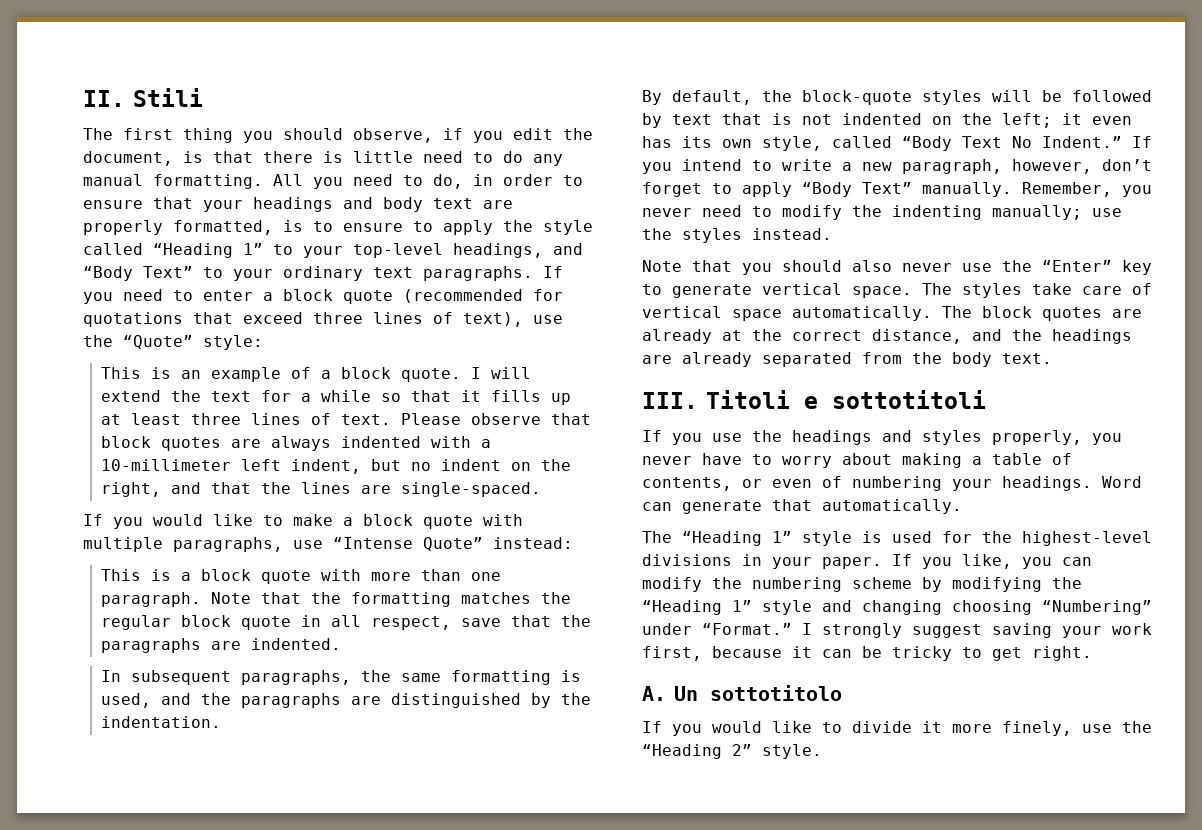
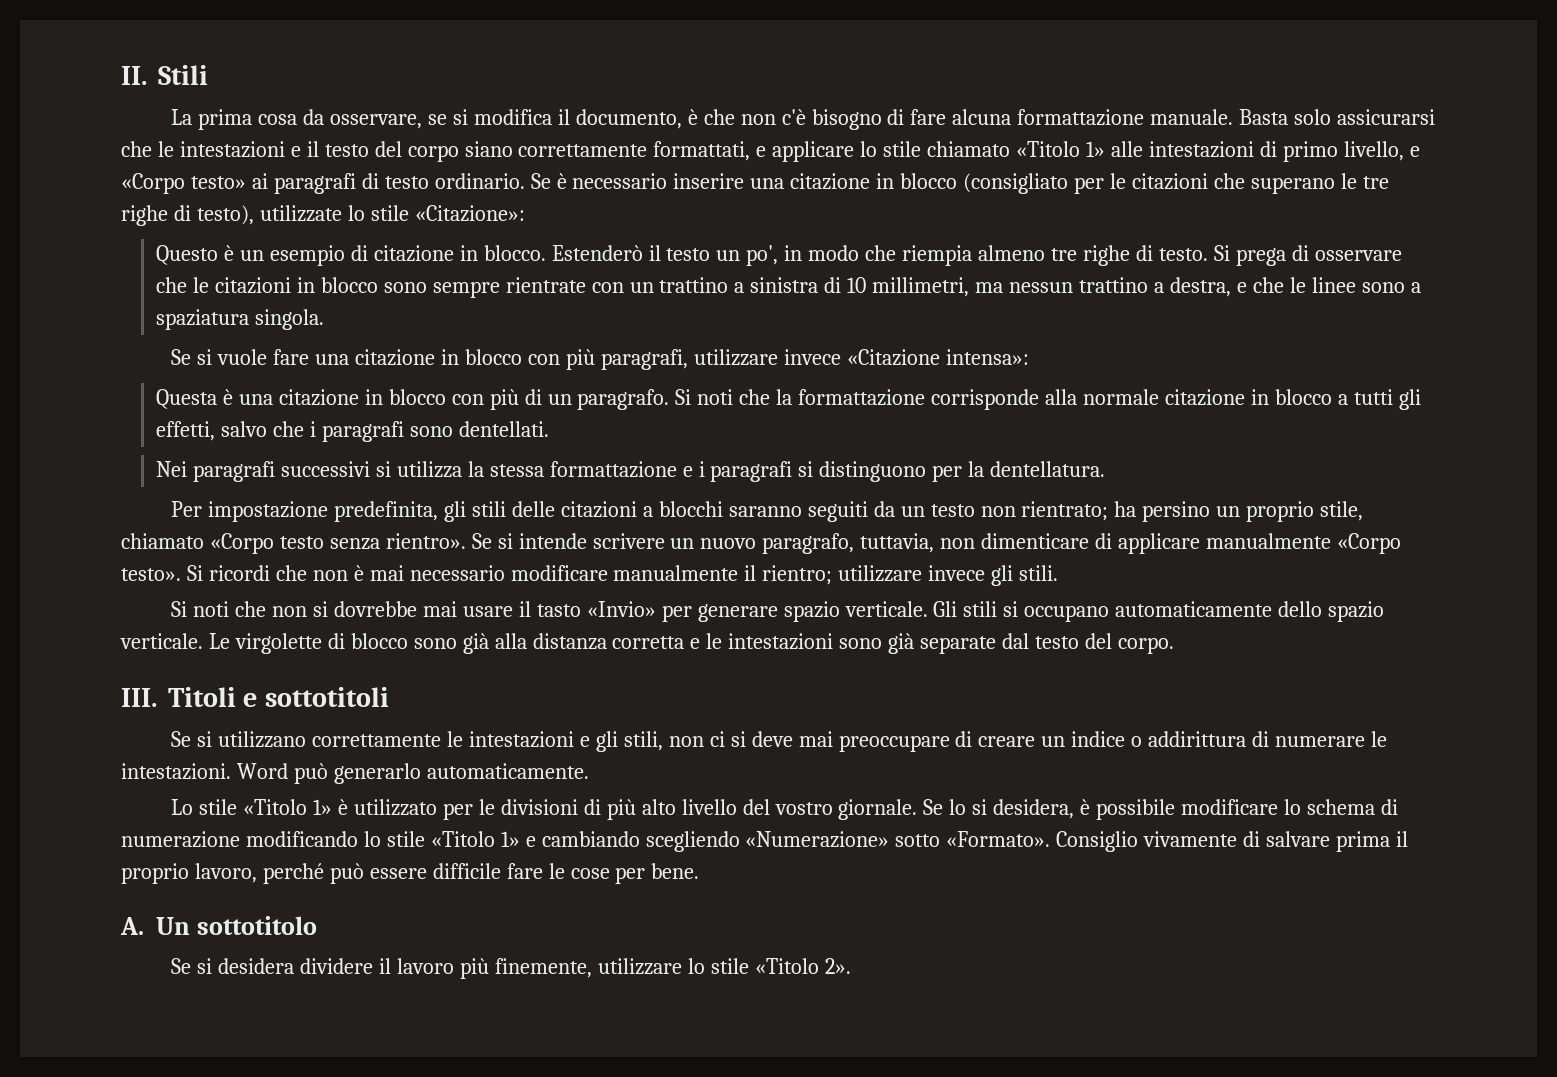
- The first thing you should observe, if you edit the document, is that there is little need to do any manual formatting. All you need to do, in order to ensure that your headings and body text are properly formatted, is to ensure to apply the style called “Heading 1” to your top-level headings, and “Body Text” to your ordinary text paragraphs. If you need to enter a block quote (recommended for quotations that exceed three lines of text), use the “Quote” style:
- This is an example of a block quote. I will extend the text for a while so that it fills up at least three lines of text. Please observe that block quotes are always indented with a 10-millimeter left indent, but no indent on the right, and that the lines are single-spaced.
- If you would like to make a block quote with multiple paragraphs, use “Intense Quote” instead:
- This is a block quote with more than one paragraph. Note that the formatting matches the regular block quote in all respect, save that the paragraphs are indented.
- In subsequent paragraphs, the same formatting is used, and the paragraphs are distinguished by the indentation.
- By default, the block-quote styles will be followed by text that is not indented on the left; it even has its own style, called “Body Text No Indent.” If you intend to write a new paragraph, however, don’t forget to apply “Body Text” manually. Remember, you never need to modify the indenting manually; use the styles instead.
- Note that you should also never use the “Enter” key to generate vertical space. The styles take care of vertical space automatically. The block quotes are already at the correct distance, and the headings are already separated from the body text.
+ La prima cosa da osservare, se si modifica il documento, è che non c'è bisogno di fare alcuna formattazione manuale. Basta solo assicurarsi che le intestazioni e il testo del corpo siano correttamente formattati, e applicare lo stile chiamato «Titolo 1» alle intestazioni di primo livello, e «Corpo testo» ai paragrafi di testo ordinario. Se è necessario inserire una citazione in blocco (consigliato per le citazioni che superano le tre righe di testo), utilizzate lo stile «Citazione»:
+ Questo è un esempio di citazione in blocco. Estenderò il testo un po', in modo che riempia almeno tre righe di testo. Si prega di osservare che le citazioni in blocco sono sempre rientrate con un trattino a sinistra di 10 millimetri, ma nessun trattino a destra, e che le linee sono a spaziatura singola.
+ Se si vuole fare una citazione in blocco con più paragrafi, utilizzare invece «Citazione intensa»:
+ Questa è una citazione in blocco con più di un paragrafo. Si noti che la formattazione corrisponde alla normale citazione in blocco a tutti gli effetti, salvo che i paragrafi sono dentellati.
+ Nei paragrafi successivi si utilizza la stessa formattazione e i paragrafi si distinguono per la dentellatura.
+ Per impostazione predefinita, gli stili delle citazioni a blocchi saranno seguiti da un testo non rientrato; ha persino un proprio stile, chiamato «Corpo testo senza rientro». Se si intende scrivere un nuovo paragrafo, tuttavia, non dimenticare di applicare manualmente «Corpo testo». Si ricordi che non è mai necessario modificare manualmente il rientro; utilizzare invece gli stili.
+ Si noti che non si dovrebbe mai usare il tasto «Invio» per generare spazio verticale. Gli stili si occupano automaticamente dello spazio verticale. Le virgolette di blocco sono già alla distanza corretta e le intestazioni sono già separate dal testo del corpo.
  III. Titoli e sottotitoli
- If you use the headings and styles properly, you never have to worry about making a table of contents, or even of numbering your headings. Word can generate that automatically.
- The “Heading 1” style is used for the highest-level divisions in your paper. If you like, you can modify the numbering scheme by modifying the “Heading 1” style and changing choosing “Numbering” under “Format.” I strongly suggest saving your work first, because it can be tricky to get right.
+ Se si utilizzano correttamente le intestazioni e gli stili, non ci si deve mai preoccupare di creare un indice o addirittura di numerare le intestazioni. Word può generarlo automaticamente.
+ Lo stile «Titolo 1» è utilizzato per le divisioni di più alto livello del vostro giornale. Se lo si desidera, è possibile modificare lo schema di numerazione modificando lo stile «Titolo 1» e cambiando scegliendo «Numerazione» sotto «Formato». Consiglio vivamente di salvare prima il proprio lavoro, perché può essere difficile fare le cose per bene.
  A. Un sottotitolo
- If you would like to divide it more finely, use the “Heading 2” style.
+ Se si desidera dividere il lavoro più finemente, utilizzare lo stile «Titolo 2».

